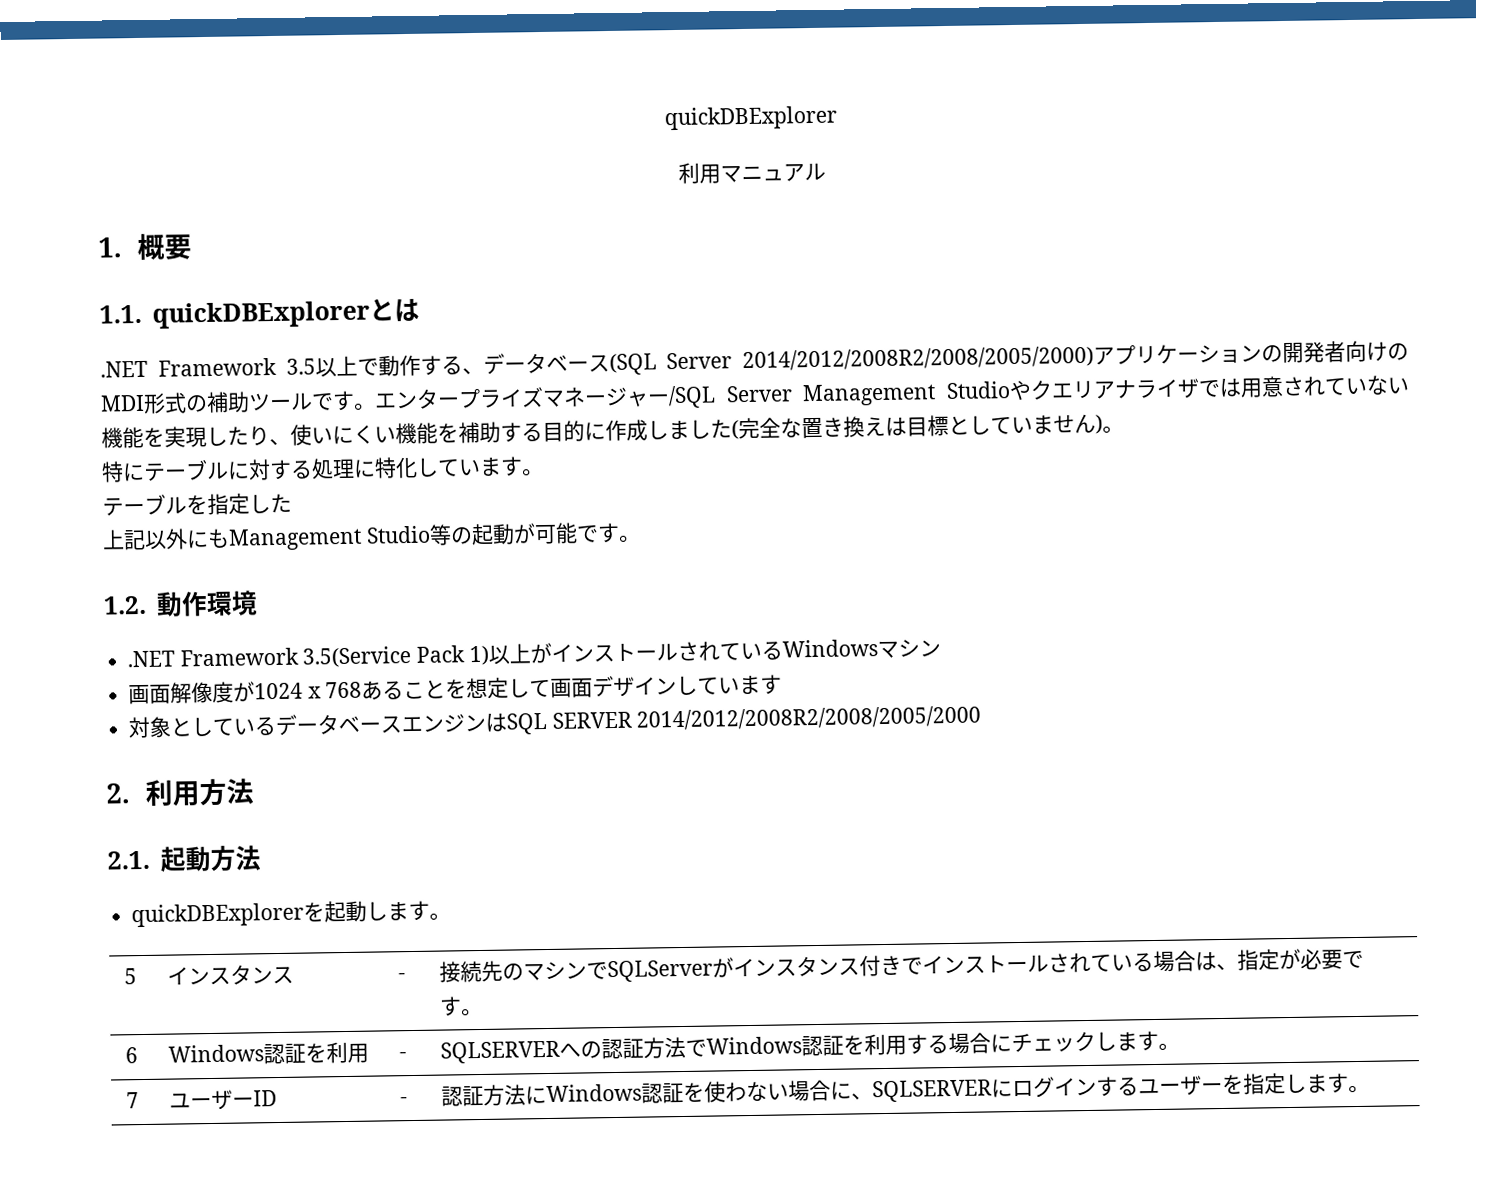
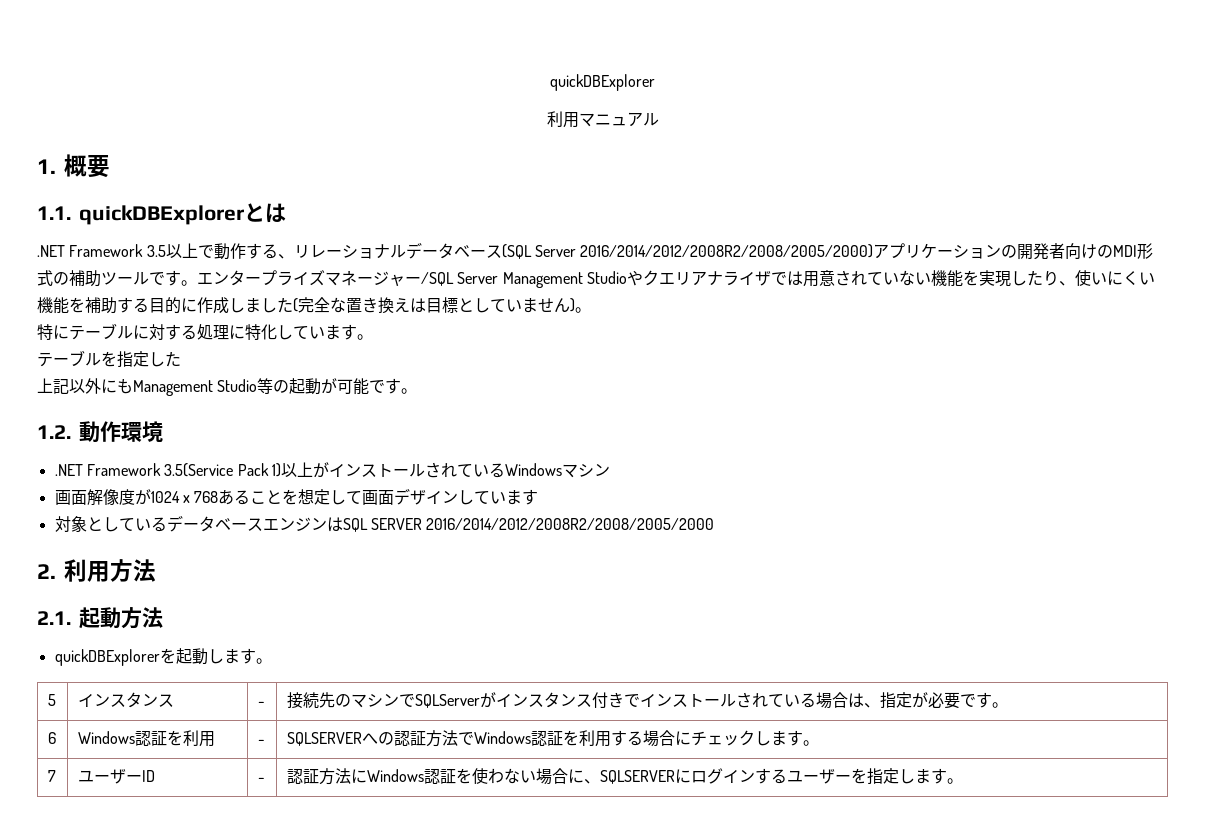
- .NET Framework 3.5以上で動作する、データベース(SQL Server 2014/2012/2008R2/2008/2005/2000)アプリケーションの開発者向けのMDI形式の補助ツールです。
+ .NET Framework 3.5以上で動作する、リレーショナルデータベース(SQL Server 2016/2014/2012/2008R2/2008/2005/2000)アプリケーションの開発者向けのMDI形式の補助ツールです。
- 対象としているデータベースエンジンはSQL SERVER 2014/2012/2008R2/2008/2005/2000
+ 対象としているデータベースエンジンはSQL SERVER 2016/2014/2012/2008R2/2008/2005/2000

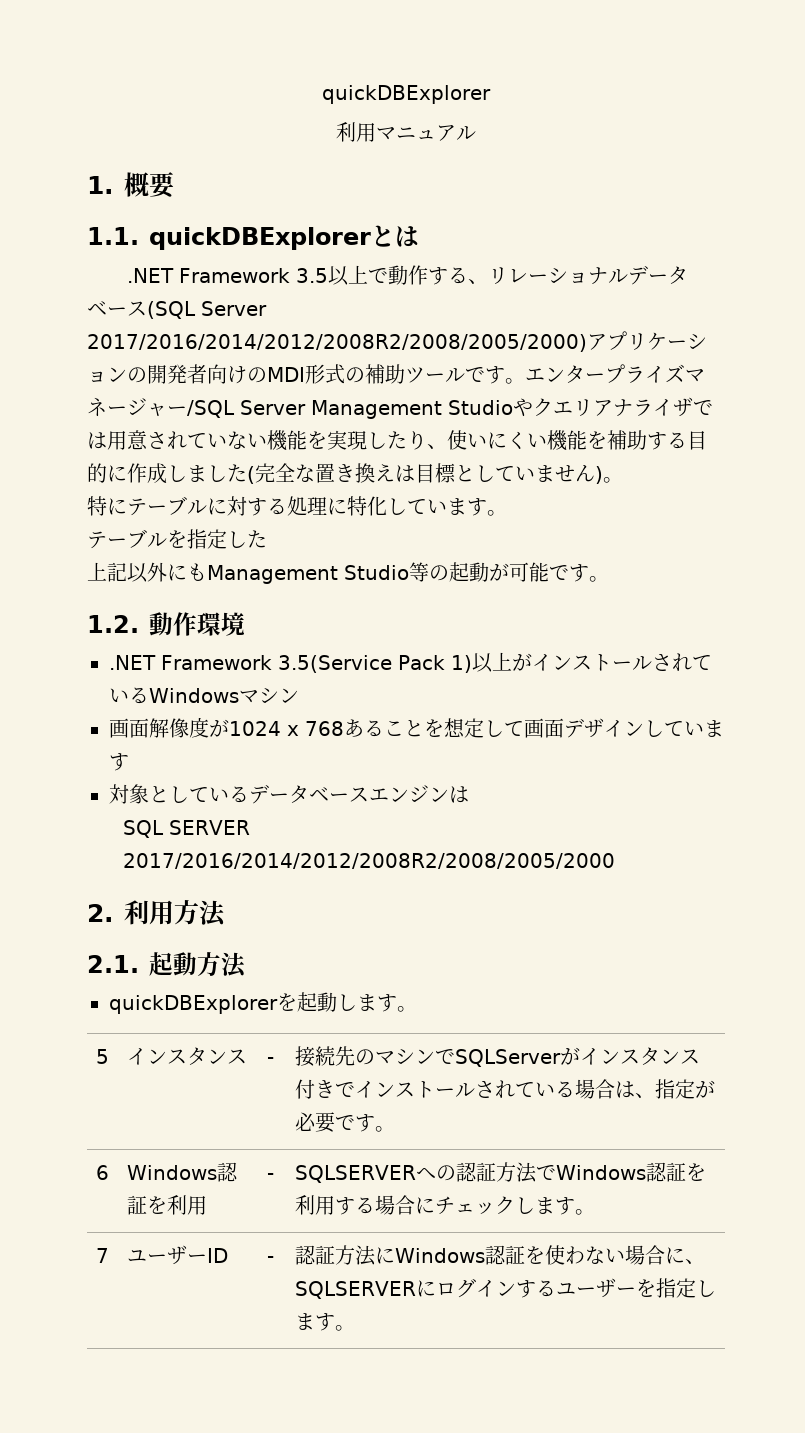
- .NET Framework 3.5以上で動作する、リレーショナルデータベース(SQL Server 2016/2014/2012/2008R2/2008/2005/2000)アプリケーションの開発者向けのMDI形式の補助ツールです。
+ .NET Framework 3.5以上で動作する、リレーショナルデータベース(SQL Server 2017/2016/2014/2012/2008R2/2008/2005/2000)アプリケーションの開発者向けのMDI形式の補助ツールです。
- 対象としているデータベースエンジンはSQL SERVER 2016/2014/2012/2008R2/2008/2005/2000
+ 対象としているデータベースエンジンは
+ SQL SERVER 2017/2016/2014/2012/2008R2/2008/2005/2000

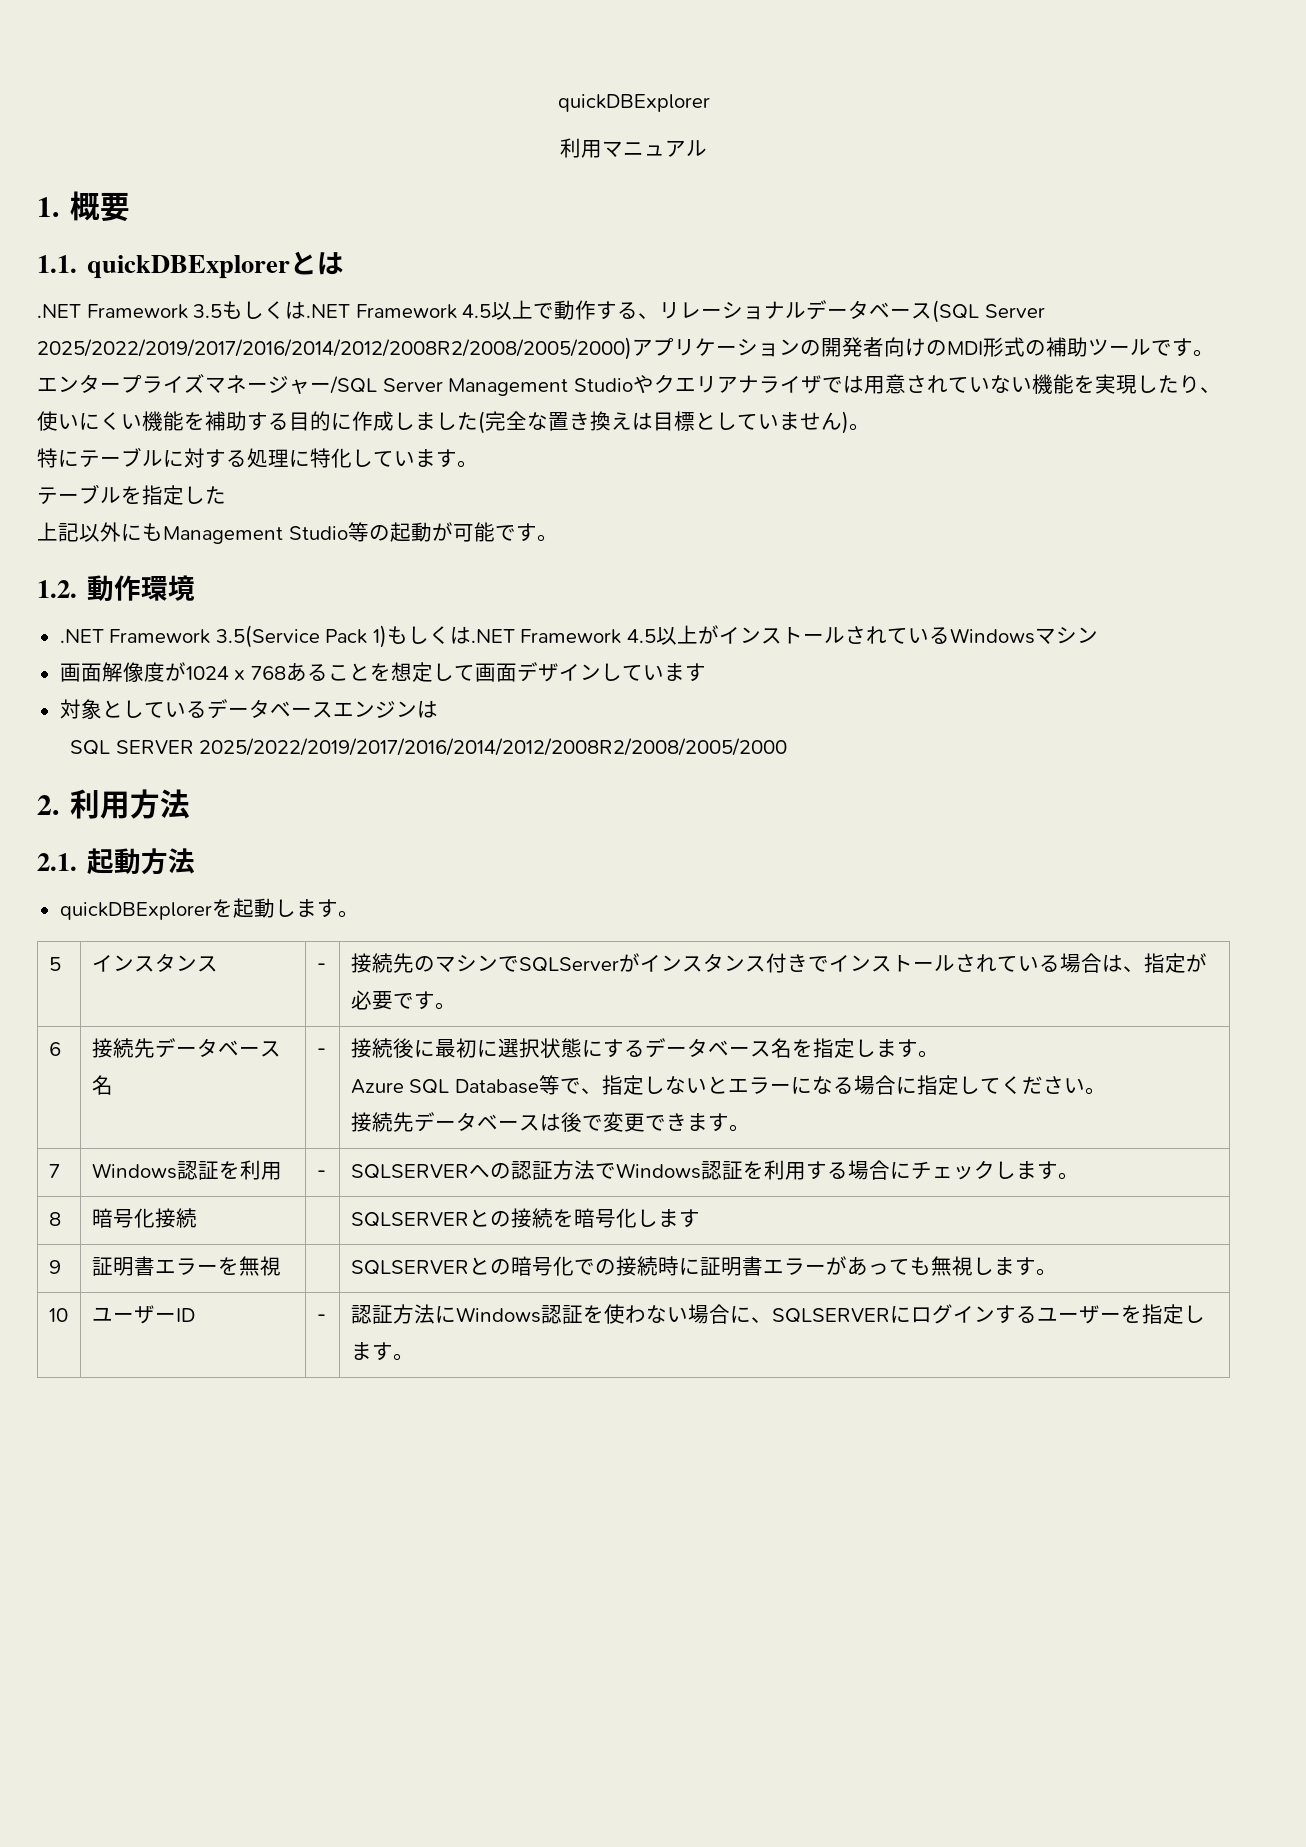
- .NET Framework 3.5以上で動作する、リレーショナルデータベース(SQL Server 2017/2016/2014/2012/2008R2/2008/2005/2000)アプリケーションの開発者向けのMDI形式の補助ツールです。
+ .NET Framework 3.5もしくは.NET Framework 4.5以上で動作する、リレーショナルデータベース(SQL Server 2025/2022/2019/2017/2016/2014/2012/2008R2/2008/2005/2000)アプリケーションの開発者向けのMDI形式の補助ツールです。
- .NET Framework 3.5(Service Pack 1)以上がインストールされているWindowsマシン
+ .NET Framework 3.5(Service Pack 1)もしくは.NET Framework 4.5以上がインストールされているWindowsマシン
- SQL SERVER 2017/2016/2014/2012/2008R2/2008/2005/2000
+ SQL SERVER 2025/2022/2019/2017/2016/2014/2012/2008R2/2008/2005/2000
- Windows認証を利用 | - | SQLSERVERへの認証方法でWindows認証を利用する場合にチェックします。
+ 接続先データベース名 | - | 接続後に最初に選択状態にするデータベース名を指定します。
+ Azure SQL Database等で、指定しないとエラーになる場合に指定してください。
+ 接続先データベースは後で変更できます。
+ 7 | Windows認証を利用 | - | SQLSERVERへの認証方法でWindows認証を利用する場合にチェックします。
- 7 | ユーザーID | - | 認証方法にWindows認証を使わない場合に、SQLSERVERにログインするユーザーを指定します。
+ 8 | 暗号化接続 | | SQLSERVERとの接続を暗号化します
+ 9 | 証明書エラーを無視 | | SQLSERVERとの暗号化での接続時に証明書エラーがあっても無視します。
+ 10 | ユーザーID | - | 認証方法にWindows認証を使わない場合に、SQLSERVERにログインするユーザーを指定します。

